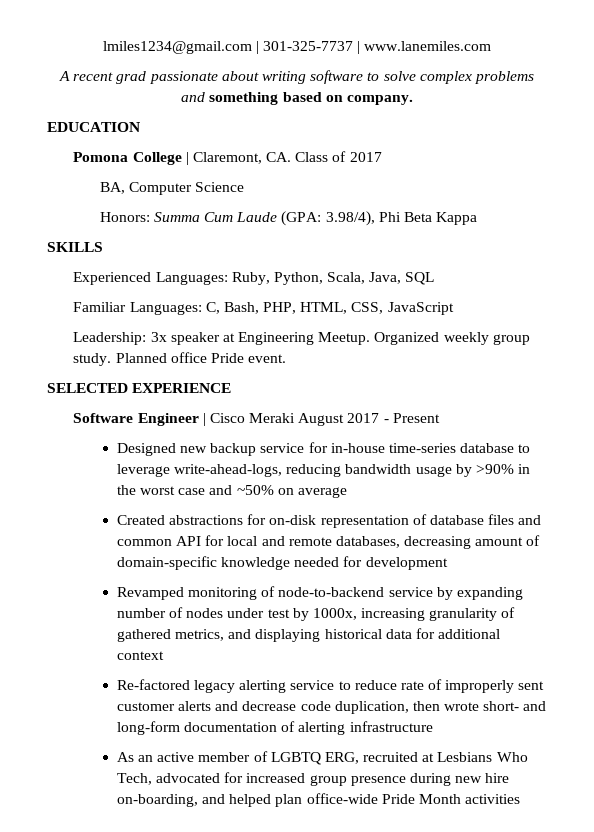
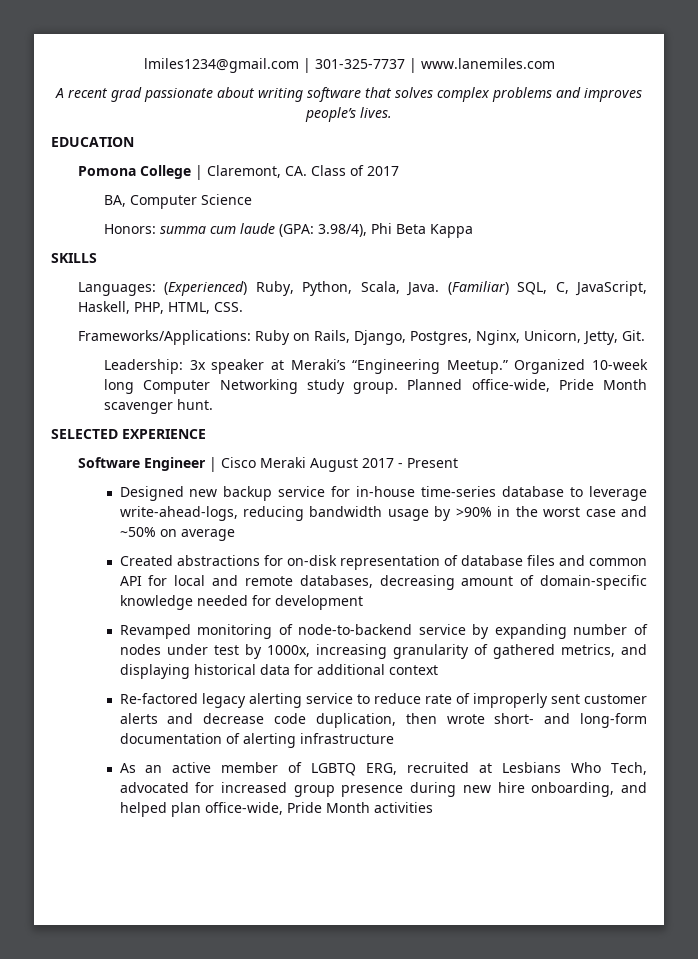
- A recent grad passionate about writing software to solve complex problems and something based on company.
+ A recent grad passionate about writing software that solves complex problems and improves people’s lives.
- Honors: Summa Cum Laude (GPA: 3.98/4), Phi Beta Kappa
+ Honors: summa cum laude (GPA: 3.98/4), Phi Beta Kappa
- Experienced Languages: Ruby, Python, Scala, Java, SQL
- Familiar Languages: C, Bash, PHP, HTML, CSS, JavaScript
- Leadership: 3x speaker at Engineering Meetup. Organized weekly group study. Planned office Pride event.
+ Languages: (Experienced) Ruby, Python, Scala, Java. (Familiar) SQL, C, JavaScript, Haskell, PHP, HTML, CSS.
+ Frameworks/Applications: Ruby on Rails, Django, Postgres, Nginx, Unicorn, Jetty, Git.
+ Leadership: 3x speaker at Meraki’s “Engineering Meetup.” Organized 10-week long Computer Networking study group. Planned office-wide, Pride Month scavenger hunt.
- As an active member of LGBTQ ERG, recruited at Lesbians Who Tech, advocated for increased group presence during new hire on-boarding, and helped plan office-wide Pride Month activities
+ As an active member of LGBTQ ERG, recruited at Lesbians Who Tech, advocated for increased group presence during new hire onboarding, and helped plan office-wide, Pride Month activities

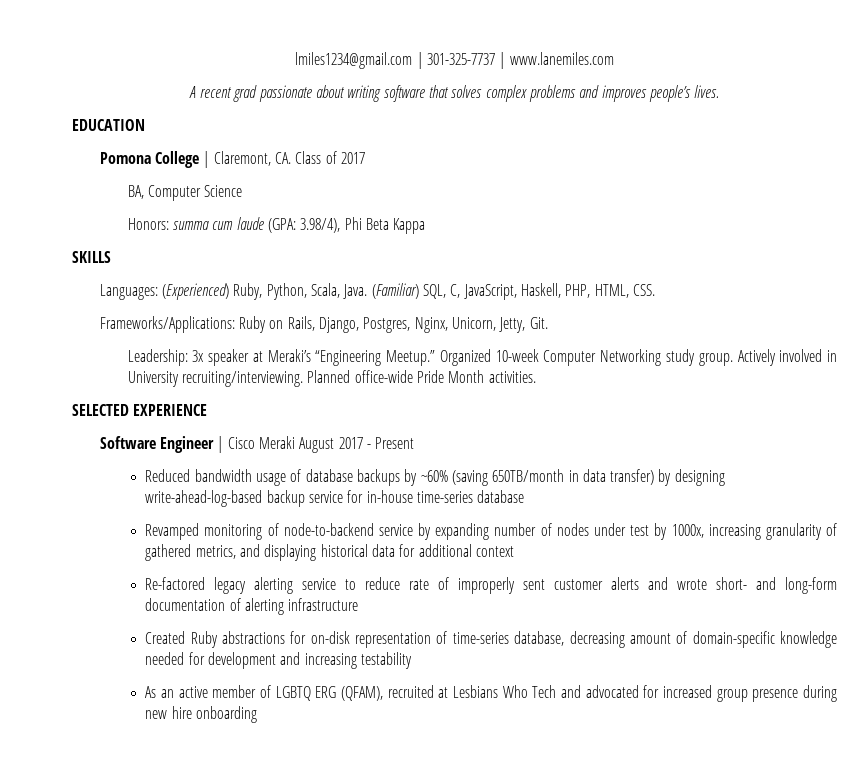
- Organized 10-week long Computer Networking study group.
+ Organized 10-week Computer Networking study group.
- Planned office-wide, Pride Month scavenger hunt.
+ Actively involved in University recruiting/interviewing. Planned office-wide Pride Month activities.
- Designed new backup service for in-house time-series database to leverage write-ahead-logs, reducing bandwidth usage by >90% in the worst case and ~50% on average
- Created abstractions for on-disk representation of database files and common API for local and remote databases, decreasing amount of domain-specific knowledge needed for development
+ Reduced bandwidth usage of database backups by ~60% (saving 650TB/month in data transfer) by designing write-ahead-log-based backup service for in-house time-series database
- Re-factored legacy alerting service to reduce rate of improperly sent customer alerts and decrease code duplication, then wrote short- and long-form documentation of alerting infrastructure
+ Re-factored legacy alerting service to reduce rate of improperly sent customer alerts and wrote short- and long-form documentation of alerting infrastructure
+ Created Ruby abstractions for on-disk representation of time-series database, decreasing amount of domain-specific knowledge needed for development and increasing testability
- As an active member of LGBTQ ERG, recruited at Lesbians Who Tech, advocated for increased group presence during new hire onboarding, and helped plan office-wide, Pride Month activities
+ As an active member of LGBTQ ERG (QFAM), recruited at Lesbians Who Tech and advocated for increased group presence during new hire onboarding

